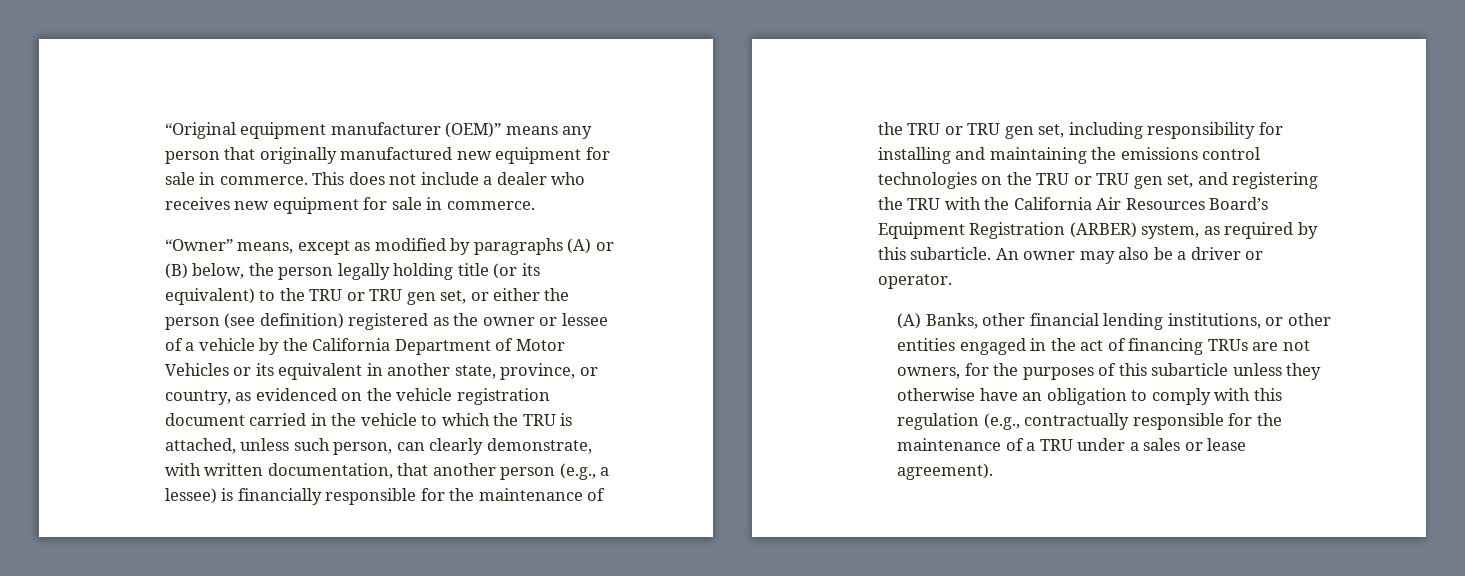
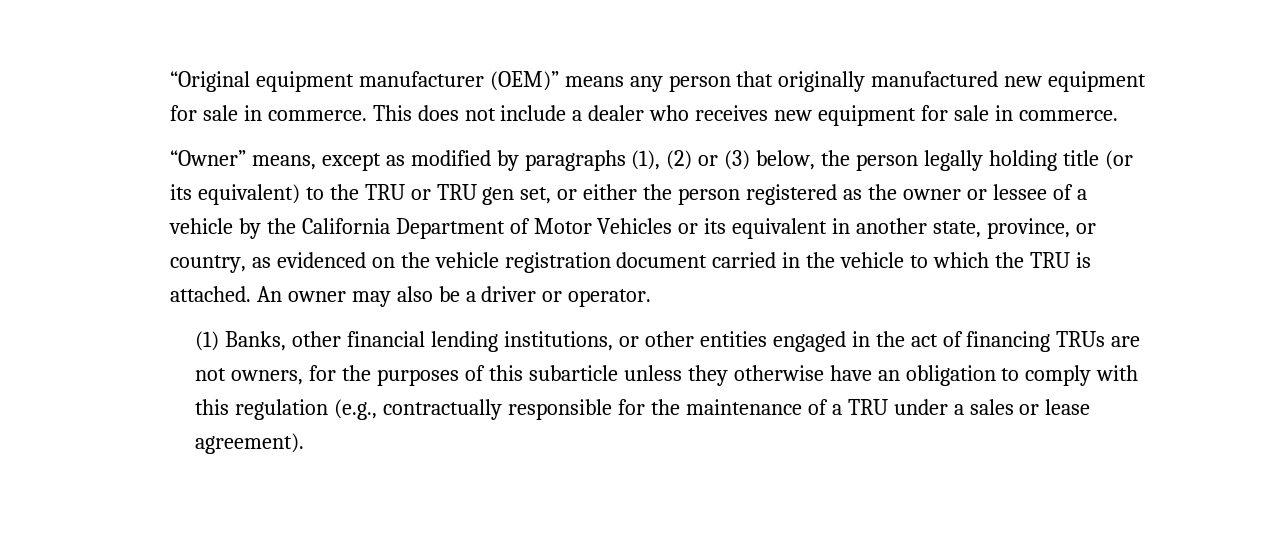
- “Owner” means, except as modified by paragraphs (A) or (B) below, the person legally holding title (or its equivalent) to the TRU or TRU gen set, or either the person (see definition) registered as the owner or lessee of a vehicle by the California Department of Motor Vehicles or its equivalent in another state, province, or country, as evidenced on the vehicle registration document carried in the vehicle to which the TRU is attached, unless such person, can clearly demonstrate, with written documentation, that another person (e.g., a lessee) is financially responsible for the maintenance of the TRU or TRU gen set, including responsibility for installing and maintaining the emissions control technologies on the TRU or TRU gen set, and registering the TRU with the California Air Resources Board’s Equipment Registration (ARBER) system, as required by this subarticle.
+ “Owner” means, except as modified by paragraphs (1), (2) or (3) below, the person legally holding title (or its equivalent) to the TRU or TRU gen set, or either the person registered as the owner or lessee of a vehicle by the California Department of Motor Vehicles or its equivalent in another state, province, or country, as evidenced on the vehicle registration document carried in the vehicle to which the TRU is attached.
- (A) Banks, other financial lending institutions, or other entities engaged in the act of financing TRUs are not owners, for the purposes of this subarticle unless they otherwise have an obligation to comply with this regulation (e.g., contractually responsible for the maintenance of a TRU under a sales or lease agreement).
+ (1) Banks, other financial lending institutions, or other entities engaged in the act of financing TRUs are not owners, for the purposes of this subarticle unless they otherwise have an obligation to comply with this regulation (e.g., contractually responsible for the maintenance of a TRU under a sales or lease agreement).

